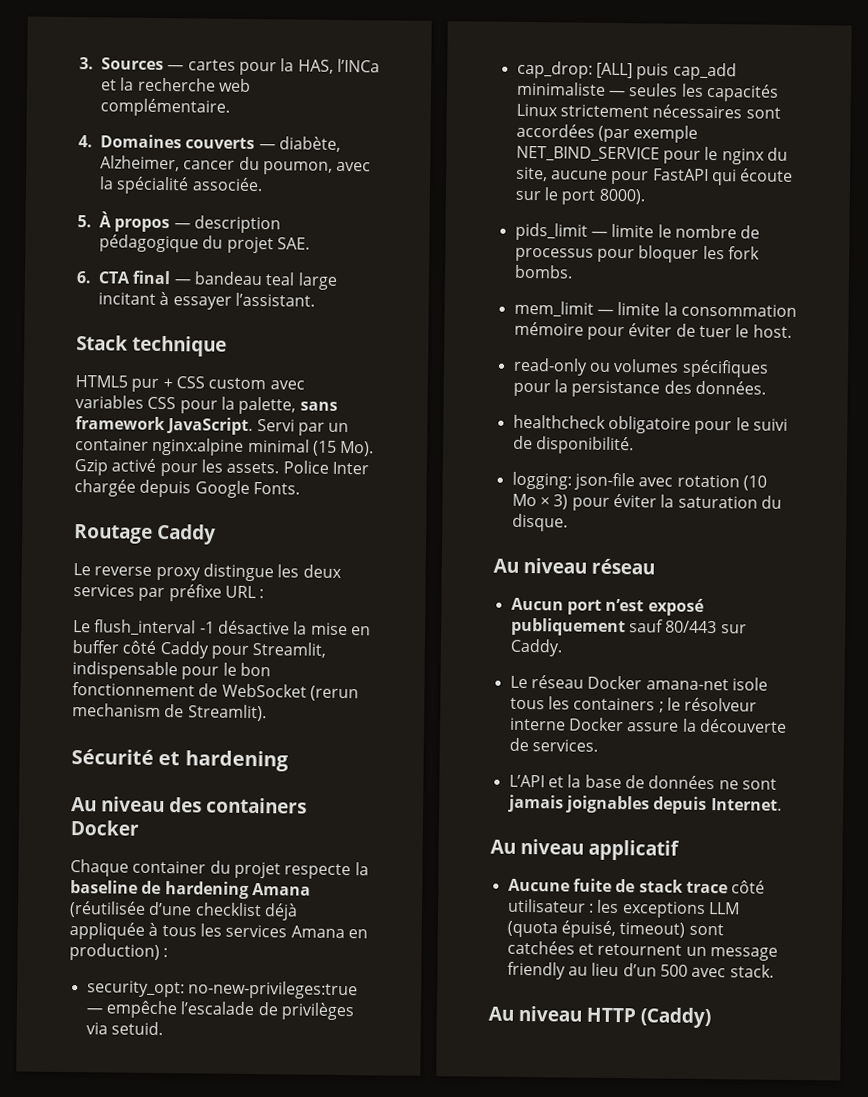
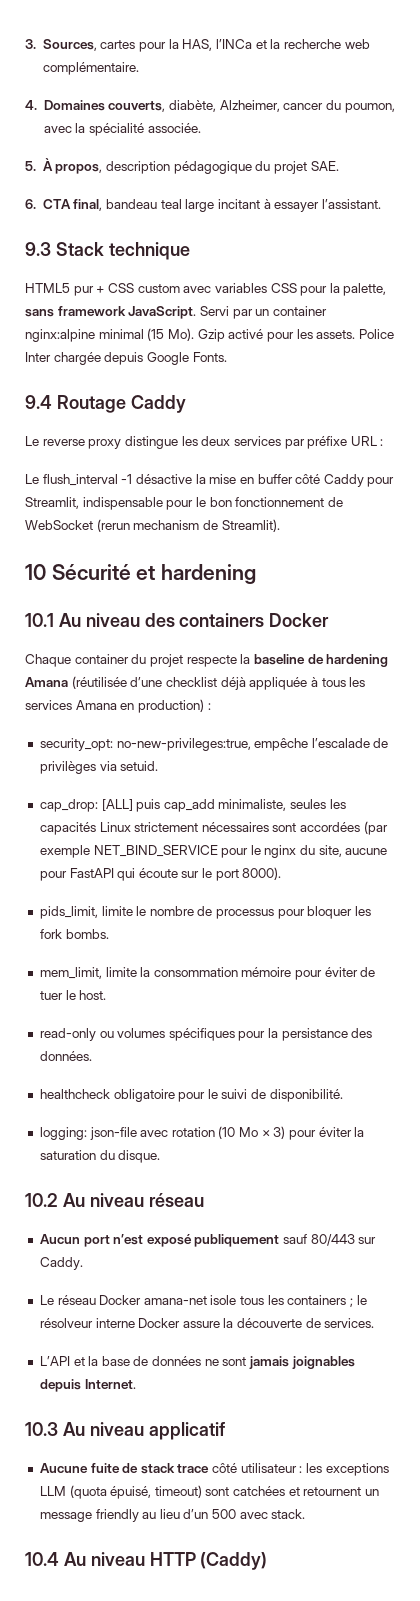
- 3. Sources — cartes pour la HAS, l’INCa et la recherche web complémentaire.
+ 3. Sources, cartes pour la HAS, l’INCa et la recherche web complémentaire.
- 4. Domaines couverts — diabète, Alzheimer, cancer du poumon, avec la spécialité associée.
+ 4. Domaines couverts, diabète, Alzheimer, cancer du poumon, avec la spécialité associée.
- 5. À propos — description pédagogique du projet SAE.
+ 5. À propos, description pédagogique du projet SAE.
- 6. CTA final — bandeau teal large incitant à essayer l’assistant.
+ 6. CTA final, bandeau teal large incitant à essayer l’assistant.
- Stack technique
+ 9.3 Stack technique
- Routage Caddy
+ 9.4 Routage Caddy
- Sécurité et hardening
+ 10 Sécurité et hardening
- Au niveau des containers Docker
+ 10.1 Au niveau des containers Docker
- security_opt: no-new-privileges:true — empêche l’escalade de privilèges via setuid.
+ security_opt: no-new-privileges:true, empêche l’escalade de privilèges via setuid.
- cap_drop: [ALL] puis cap_add minimaliste — seules les capacités Linux strictement nécessaires sont accordées (par exemple NET_BIND_SERVICE pour le nginx du site, aucune pour FastAPI qui écoute sur le port 8000).
+ cap_drop: [ALL] puis cap_add minimaliste, seules les capacités Linux strictement nécessaires sont accordées (par exemple NET_BIND_SERVICE pour le nginx du site, aucune pour FastAPI qui écoute sur le port 8000).
- pids_limit — limite le nombre de processus pour bloquer les fork bombs.
+ pids_limit, limite le nombre de processus pour bloquer les fork bombs.
- mem_limit — limite la consommation mémoire pour éviter de tuer le host.
+ mem_limit, limite la consommation mémoire pour éviter de tuer le host.
- Au niveau réseau
+ 10.2 Au niveau réseau
- Au niveau applicatif
+ 10.3 Au niveau applicatif
- Au niveau HTTP (Caddy)
+ 10.4 Au niveau HTTP (Caddy)

